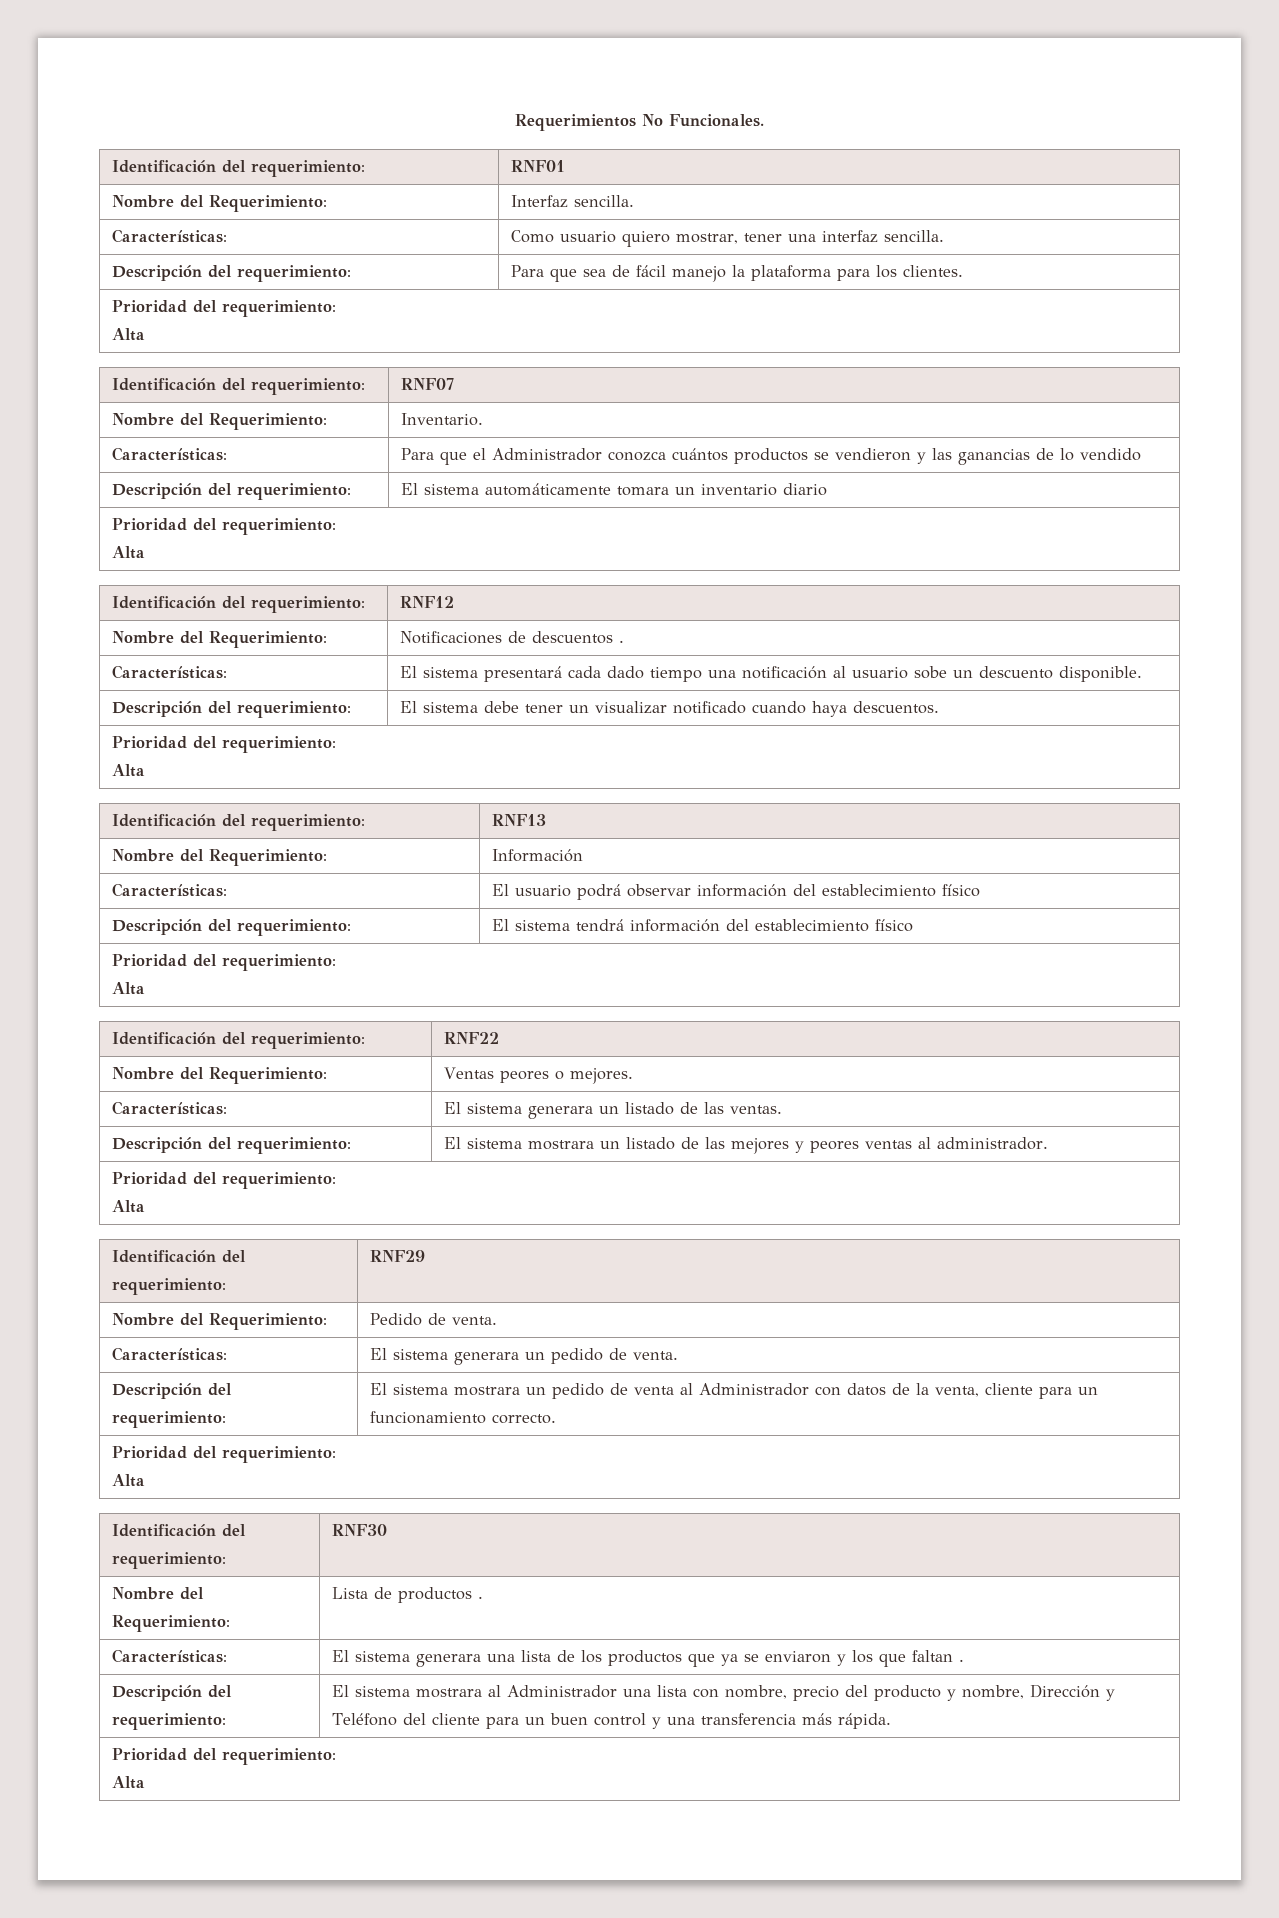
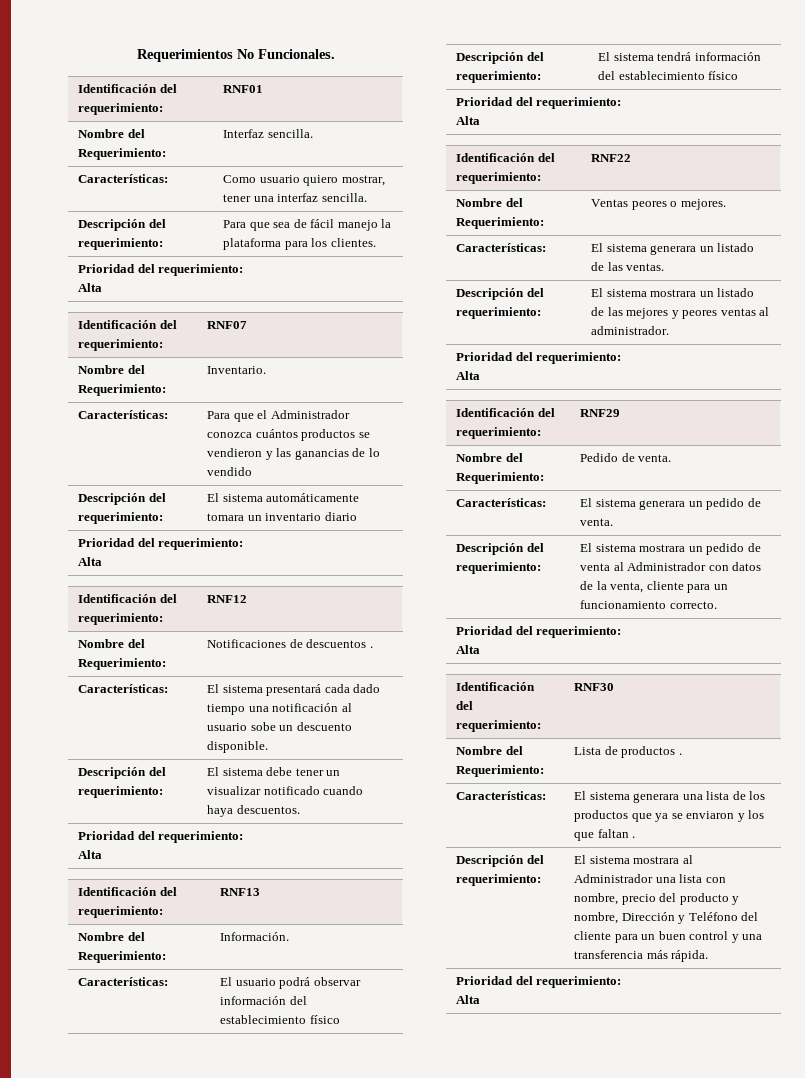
- Nombre del Requerimiento: | Información
+ Nombre del Requerimiento: | Información.

